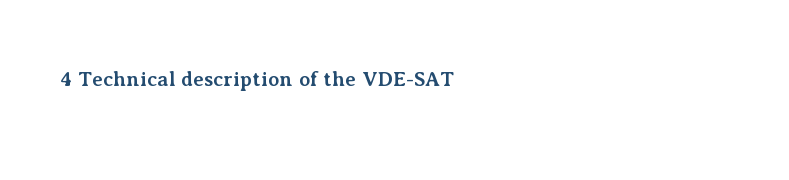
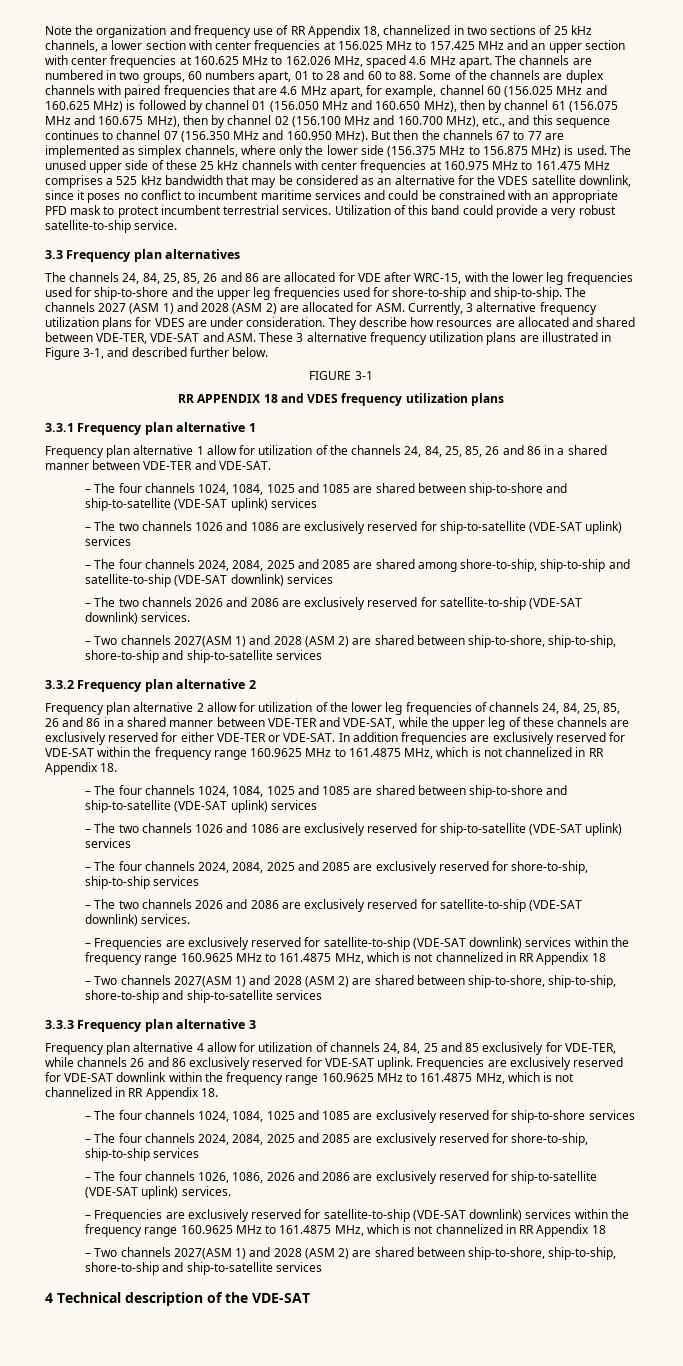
+ Note the organization and frequency use of RR Appendix 18, channelized in two sections of 25 kHz channels, a lower section with center frequencies at 156.025 MHz to 157.425 MHz and an upper section with center frequencies at 160.625 MHz to 162.026 MHz, spaced 4.6 MHz apart. The channels are numbered in two groups, 60 numbers apart, 01 to 28 and 60 to 88. Some of the channels are duplex channels with paired frequencies that are 4.6 MHz apart, for example, channel 60 (156.025 MHz and 160.625 MHz) is followed by channel 01 (156.050 MHz and 160.650 MHz), then by channel 61 (156.075 MHz and 160.675 MHz), then by channel 02 (156.100 MHz and 160.700 MHz), etc., and this sequence continues to channel 07 (156.350 MHz and 160.950 MHz). But then the channels 67 to 77 are implemented as simplex channels, where only the lower side (156.375 MHz to 156.875 MHz) is used. The unused upper side of these 25 kHz channels with center frequencies at 160.975 MHz to 161.475 MHz comprises a 525 kHz bandwidth that may be considered as an alternative for the VDES satellite downlink, since it poses no conflict to incumbent maritime services and could be constrained with an appropriate PFD mask to protect incumbent terrestrial services. Utilization of this band could provide a very robust satellite-to-ship service.
+ 3.3 Frequency plan alternatives
+ The channels 24, 84, 25, 85, 26 and 86 are allocated for VDE after WRC-15, with the lower leg frequencies used for ship-to-shore and the upper leg frequencies used for shore-to-ship and ship-to-ship. The channels 2027 (ASM 1) and 2028 (ASM 2) are allocated for ASM. Currently, 3 alternative frequency utilization plans for VDES are under consideration. They describe how resources are allocated and shared between VDE-TER, VDE-SAT and ASM. These 3 alternative frequency utilization plans are illustrated in Figure 3-1, and described further below.
+ FIGURE 3-1
+ RR APPENDIX 18 and VDES frequency utilization plans
+ 3.3.1 Frequency plan alternative 1
+ Frequency plan alternative 1 allow for utilization of the channels 24, 84, 25, 85, 26 and 86 in a shared manner between VDE-TER and VDE-SAT.
+ – The four channels 1024, 1084, 1025 and 1085 are shared between ship-to-shore and ship-to-satellite (VDE-SAT uplink) services
+ – The two channels 1026 and 1086 are exclusively reserved for ship-to-satellite (VDE-SAT uplink) services
+ – The four channels 2024, 2084, 2025 and 2085 are shared among shore-to-ship, ship-to-ship and satellite-to-ship (VDE-SAT downlink) services
+ – The two channels 2026 and 2086 are exclusively reserved for satellite-to-ship (VDE-SAT downlink) services.
+ – Two channels 2027(ASM 1) and 2028 (ASM 2) are shared between ship-to-shore, ship-to-ship, shore-to-ship and ship-to-satellite services
+ 3.3.2 Frequency plan alternative 2
+ Frequency plan alternative 2 allow for utilization of the lower leg frequencies of channels 24, 84, 25, 85, 26 and 86 in a shared manner between VDE-TER and VDE-SAT, while the upper leg of these channels are exclusively reserved for either VDE-TER or VDE-SAT. In addition frequencies are exclusively reserved for VDE-SAT within the frequency range 160.9625 MHz to 161.4875 MHz, which is not channelized in RR Appendix 18.
+ – The four channels 1024, 1084, 1025 and 1085 are shared between ship-to-shore and ship-to-satellite (VDE-SAT uplink) services
+ – The two channels 1026 and 1086 are exclusively reserved for ship-to-satellite (VDE-SAT uplink) services
+ – The four channels 2024, 2084, 2025 and 2085 are exclusively reserved for shore-to-ship, ship-to-ship services
+ – The two channels 2026 and 2086 are exclusively reserved for satellite-to-ship (VDE-SAT downlink) services.
+ – Frequencies are exclusively reserved for satellite-to-ship (VDE-SAT downlink) services within the frequency range 160.9625 MHz to 161.4875 MHz, which is not channelized in RR Appendix 18
+ – Two channels 2027(ASM 1) and 2028 (ASM 2) are shared between ship-to-shore, ship-to-ship, shore-to-ship and ship-to-satellite services
+ 3.3.3 Frequency plan alternative 3
+ Frequency plan alternative 4 allow for utilization of channels 24, 84, 25 and 85 exclusively for VDE-TER, while channels 26 and 86 exclusively reserved for VDE-SAT uplink. Frequencies are exclusively reserved for VDE-SAT downlink within the frequency range 160.9625 MHz to 161.4875 MHz, which is not channelized in RR Appendix 18.
+ – The four channels 1024, 1084, 1025 and 1085 are exclusively reserved for ship-to-shore services
+ – The four channels 2024, 2084, 2025 and 2085 are exclusively reserved for shore-to-ship, ship-to-ship services
+ – The four channels 1026, 1086, 2026 and 2086 are exclusively reserved for ship-to-satellite (VDE-SAT uplink) services.
+ – Frequencies are exclusively reserved for satellite-to-ship (VDE-SAT downlink) services within the frequency range 160.9625 MHz to 161.4875 MHz, which is not channelized in RR Appendix 18
+ – Two channels 2027(ASM 1) and 2028 (ASM 2) are shared between ship-to-shore, ship-to-ship, shore-to-ship and ship-to-satellite services

